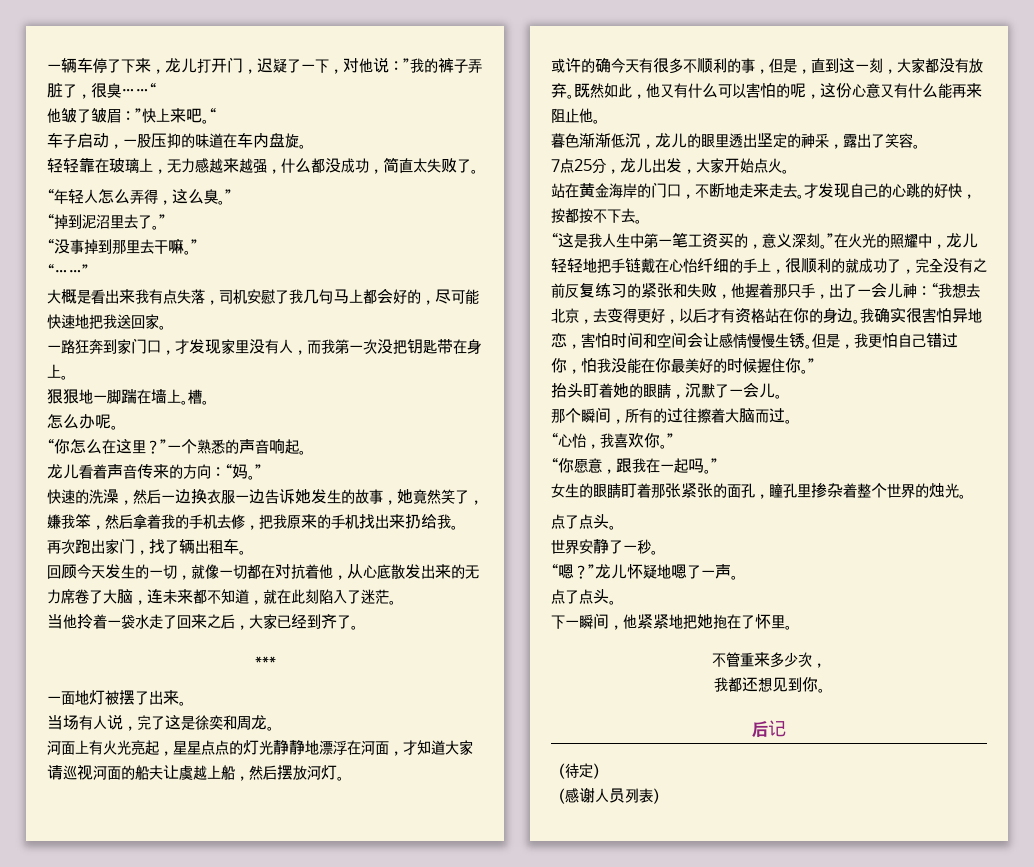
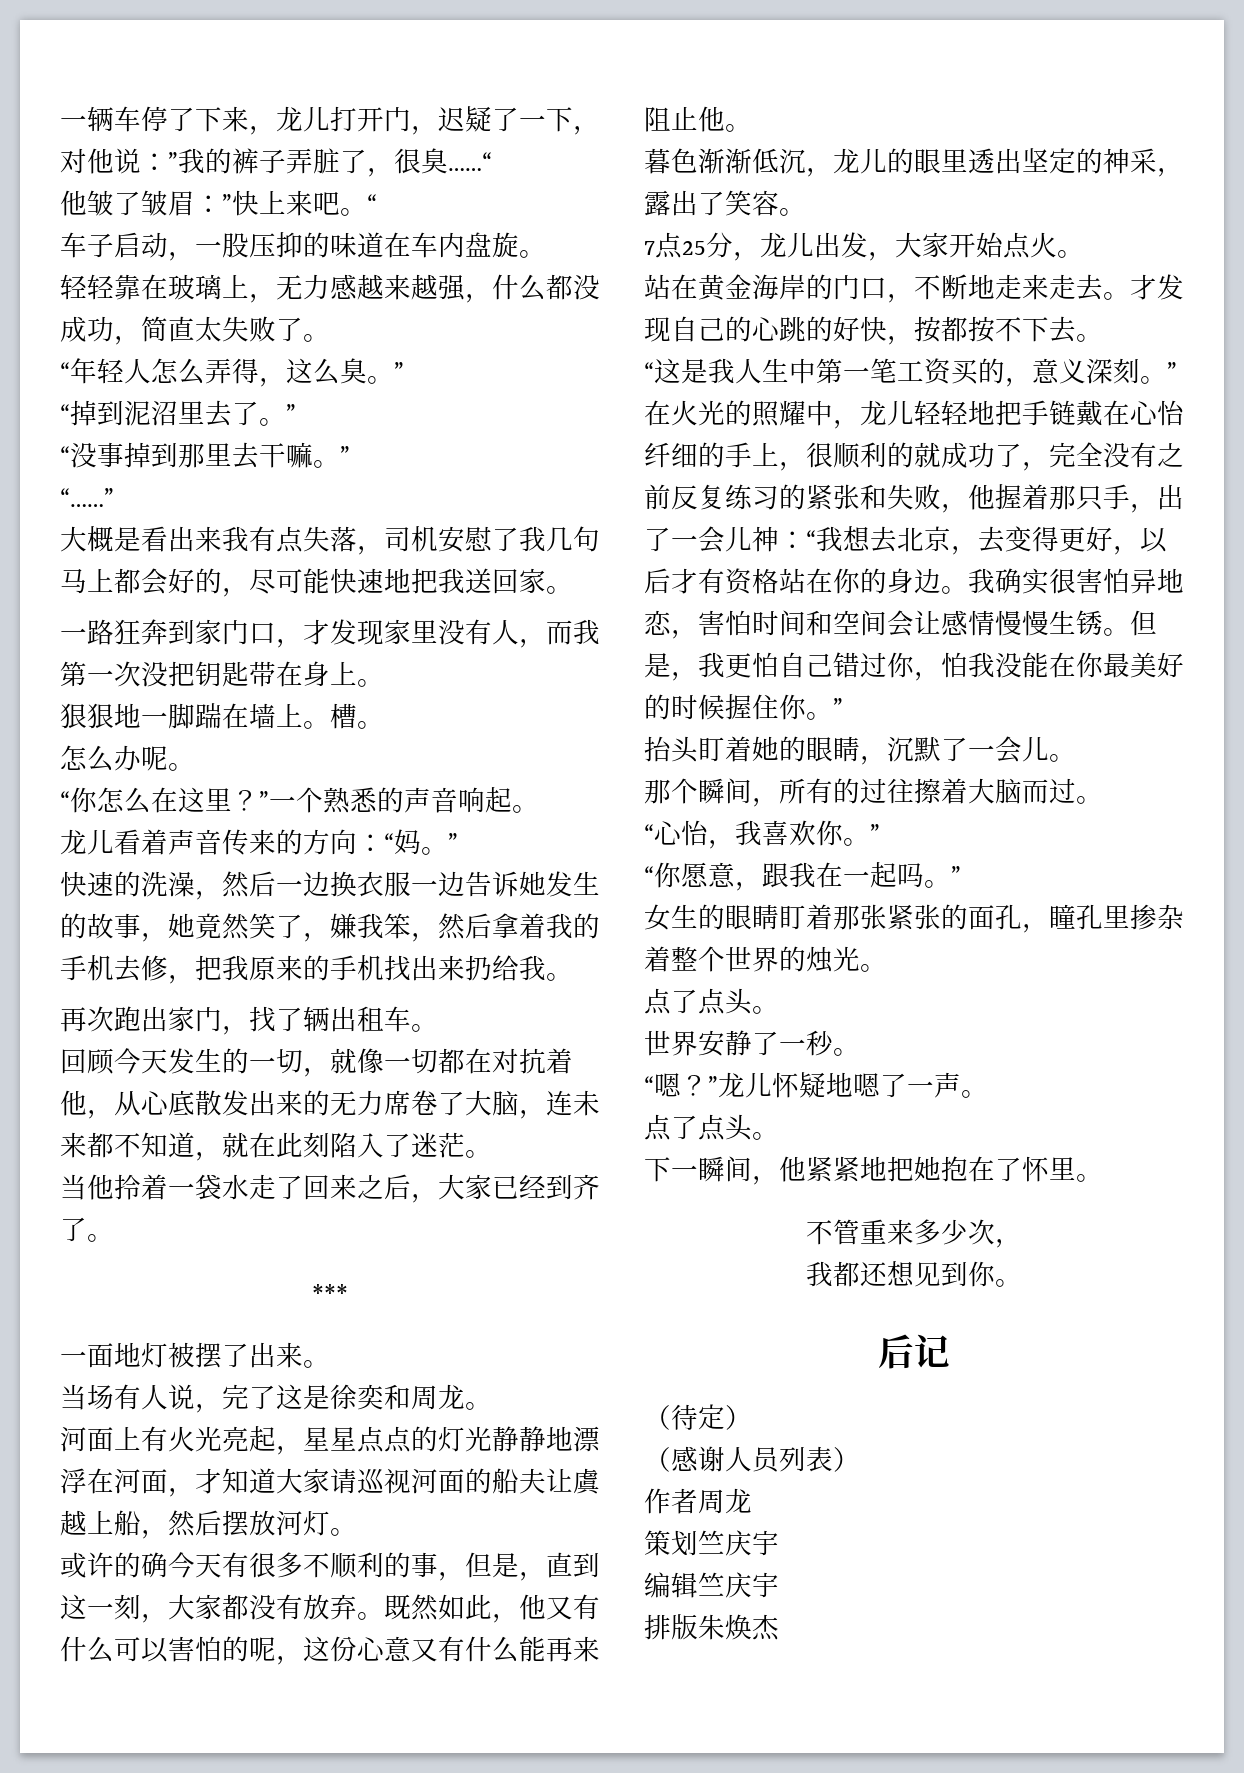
+ 作者周龙
+ 策划竺庆宇
+ 编辑竺庆宇
+ 排版朱焕杰

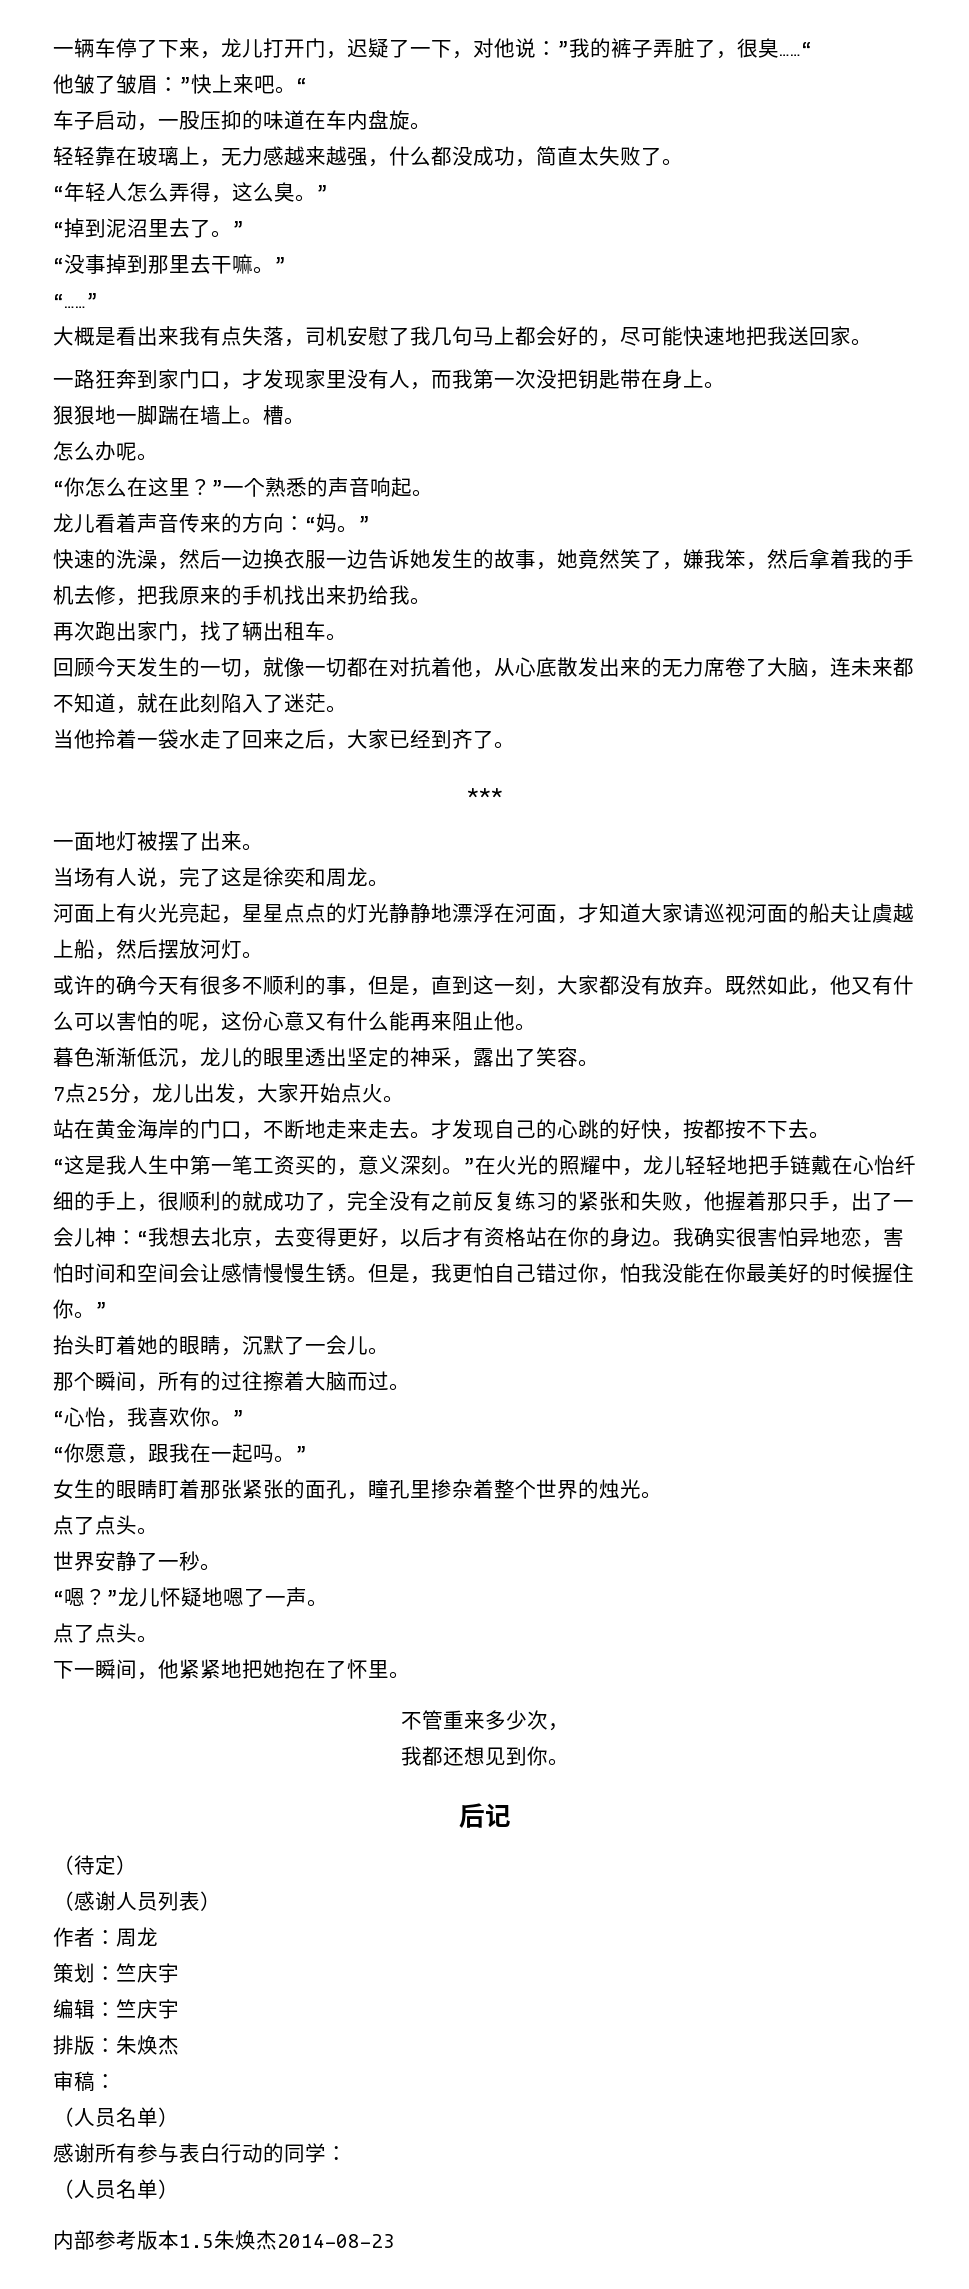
- 作者周龙
+ 作者：周龙
- 策划竺庆宇
+ 策划：竺庆宇
- 编辑竺庆宇
+ 编辑：竺庆宇
- 排版朱焕杰
+ 排版：朱焕杰
+ 审稿：
+ （人员名单）
+ 感谢所有参与表白行动的同学：
+ （人员名单）
+ 内部参考版本1.5朱焕杰2014-08-23

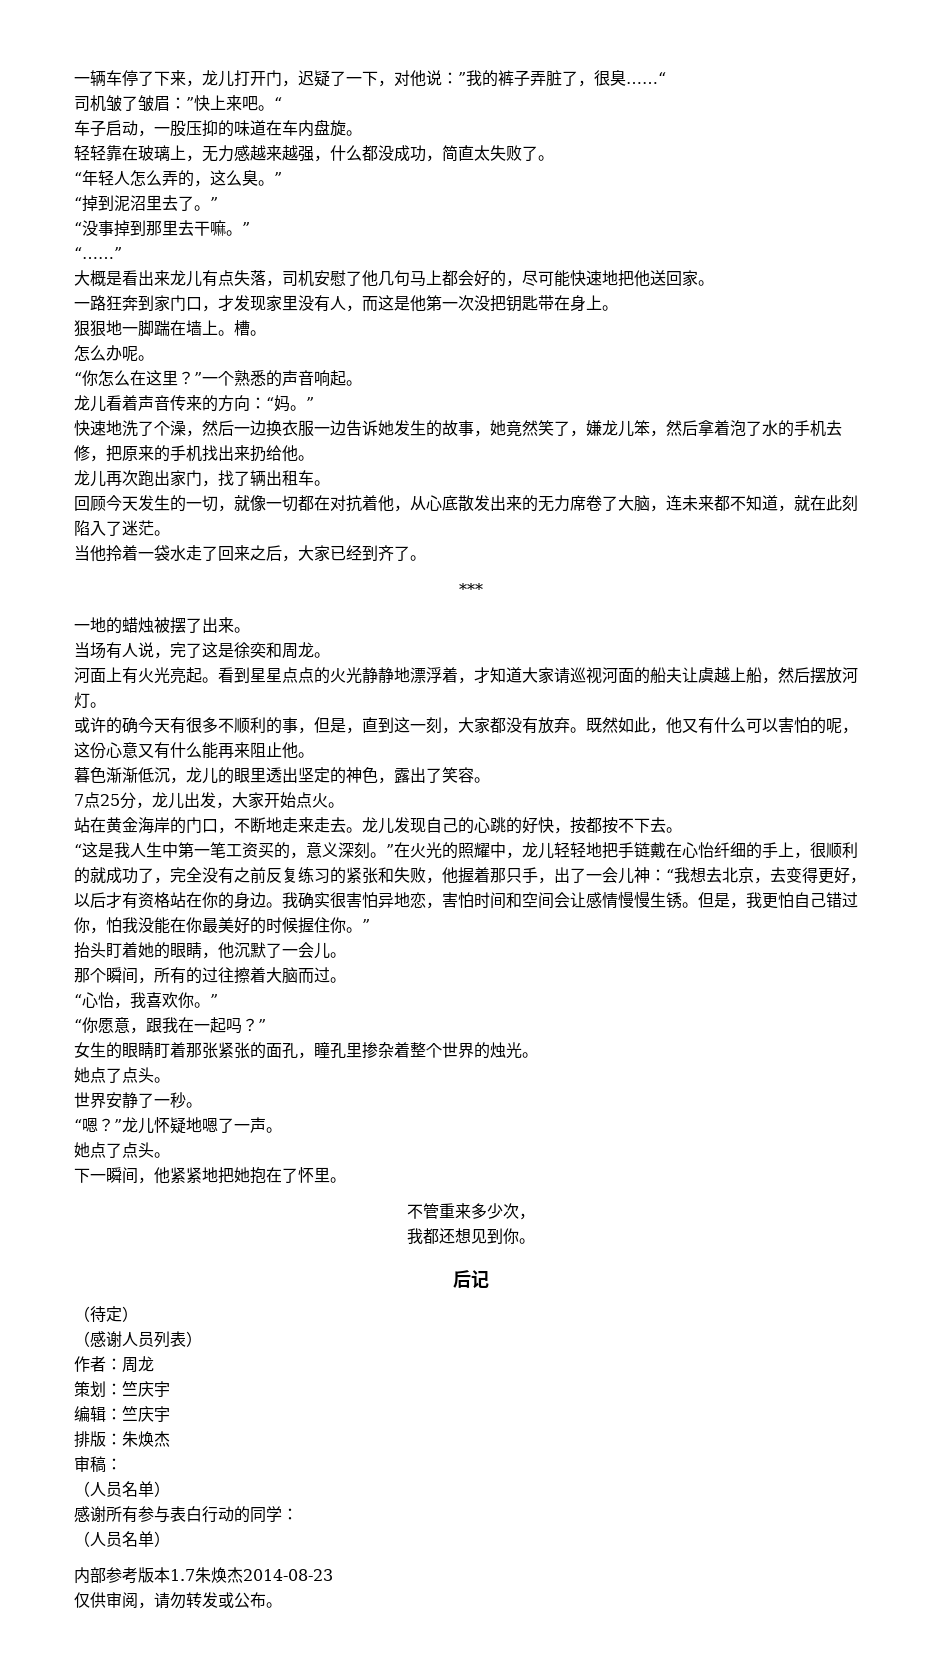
- 他皱了皱眉：”快上来吧。
+ 司机皱了皱眉：”快上来吧。
- “年轻人怎么弄得，这么臭。”
+ “年轻人怎么弄的，这么臭。”
- 大概是看出来我有点失落，司机安慰了我几句马上都会好的，尽可能快速地把我送回家。
+ 大概是看出来龙儿有点失落，司机安慰了他几句马上都会好的，尽可能快速地把他送回家。
- 一路狂奔到家门口，才发现家里没有人，而我第一次没把钥匙带在身上。
+ 一路狂奔到家门口，才发现家里没有人，而这是他第一次没把钥匙带在身上。
- 快速的洗澡，然后一边换衣服一边告诉她发生的故事，她竟然笑了，嫌我笨，然后拿着我的手机去修，把我原来的手机找出来扔给我。
- 再次跑出家门，找了辆出租车。
+ 快速地洗了个澡，然后一边换衣服一边告诉她发生的故事，她竟然笑了，嫌龙儿笨，然后拿着泡了水的手机去修，把原来的手机找出来扔给他。
+ 龙儿再次跑出家门，找了辆出租车。
- 一面地灯被摆了出来。
+ 一地的蜡烛被摆了出来。
- 河面上有火光亮起，星星点点的灯光静静地漂浮在河面，才知道大家请巡视河面的船夫让虞越上船，然后摆放河灯。
+ 河面上有火光亮起。看到星星点点的火光静静地漂浮着，才知道大家请巡视河面的船夫让虞越上船，然后摆放河灯。
- 暮色渐渐低沉，龙儿的眼里透出坚定的神采，露出了笑容。
+ 暮色渐渐低沉，龙儿的眼里透出坚定的神色，露出了笑容。
- 才发现自己的心跳的好快，按都按不下去。
+ 龙儿发现自己的心跳的好快，按都按不下去。
- 抬头盯着她的眼睛，沉默了一会儿。
+ 抬头盯着她的眼睛，他沉默了一会儿。
- “你愿意，跟我在一起吗。”
+ “你愿意，跟我在一起吗？”
  女生的眼睛盯着那张紧张的面孔，瞳孔里掺杂着整个世界的烛光。
- 点了点头。
+ 她点了点头。
  “嗯？”龙儿怀疑地嗯了一声。
- 点了点头。
+ 她点了点头。
- 内部参考版本1.5朱焕杰2014-08-23
+ 内部参考版本1.7朱焕杰2014-08-23
+ 仅供审阅，请勿转发或公布。

